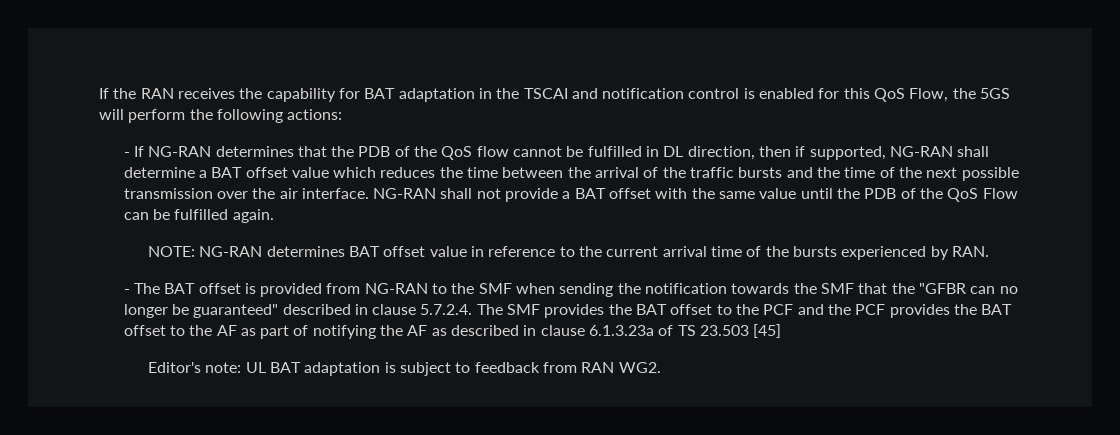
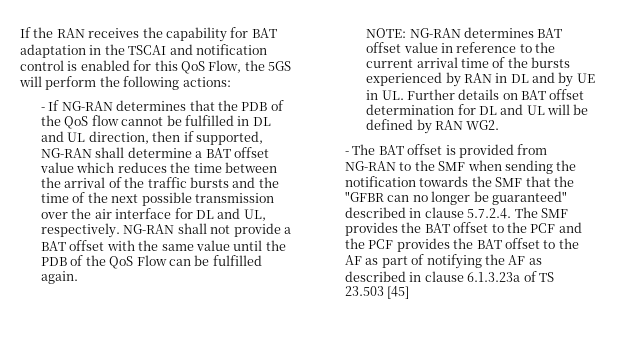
- - If NG-RAN determines that the PDB of the QoS flow cannot be fulfilled in DL direction, then if supported, NG-RAN shall determine a BAT offset value which reduces the time between the arrival of the traffic bursts and the time of the next possible transmission over the air interface.
+ - If NG-RAN determines that the PDB of the QoS flow cannot be fulfilled in DL and UL direction, then if supported, NG-RAN shall determine a BAT offset value which reduces the time between the arrival of the traffic bursts and the time of the next possible transmission over the air interface for DL and UL, respectively.
- NOTE: NG-RAN determines BAT offset value in reference to the current arrival time of the bursts experienced by RAN.
+ NOTE: NG-RAN determines BAT offset value in reference to the current arrival time of the bursts experienced by RAN in DL and by UE in UL. Further details on BAT offset determination for DL and UL will be defined by RAN WG2.
- Editor's note: UL BAT adaptation is subject to feedback from RAN WG2.

